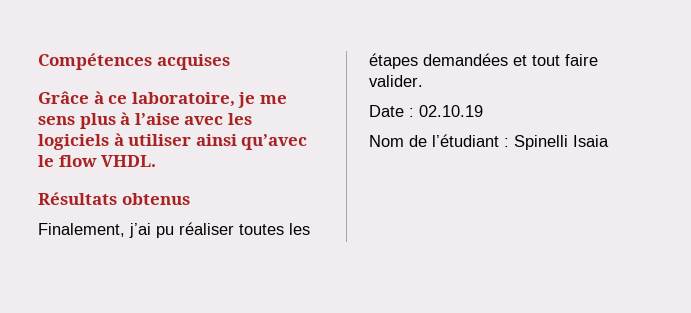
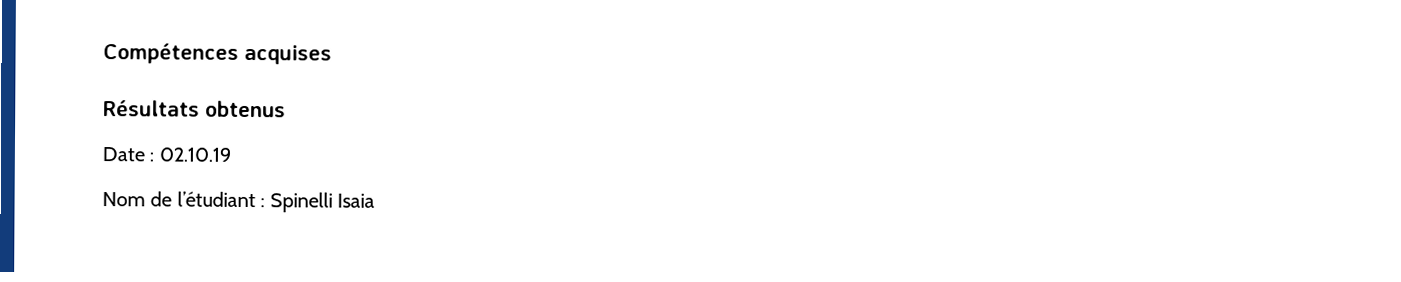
- Grâce à ce laboratoire, je me sens plus à l’aise avec les logiciels à utiliser ainsi qu’avec le flow VHDL.
  Résultats obtenus
- Finalement, j’ai pu réaliser toutes les étapes demandées et tout faire valider.

